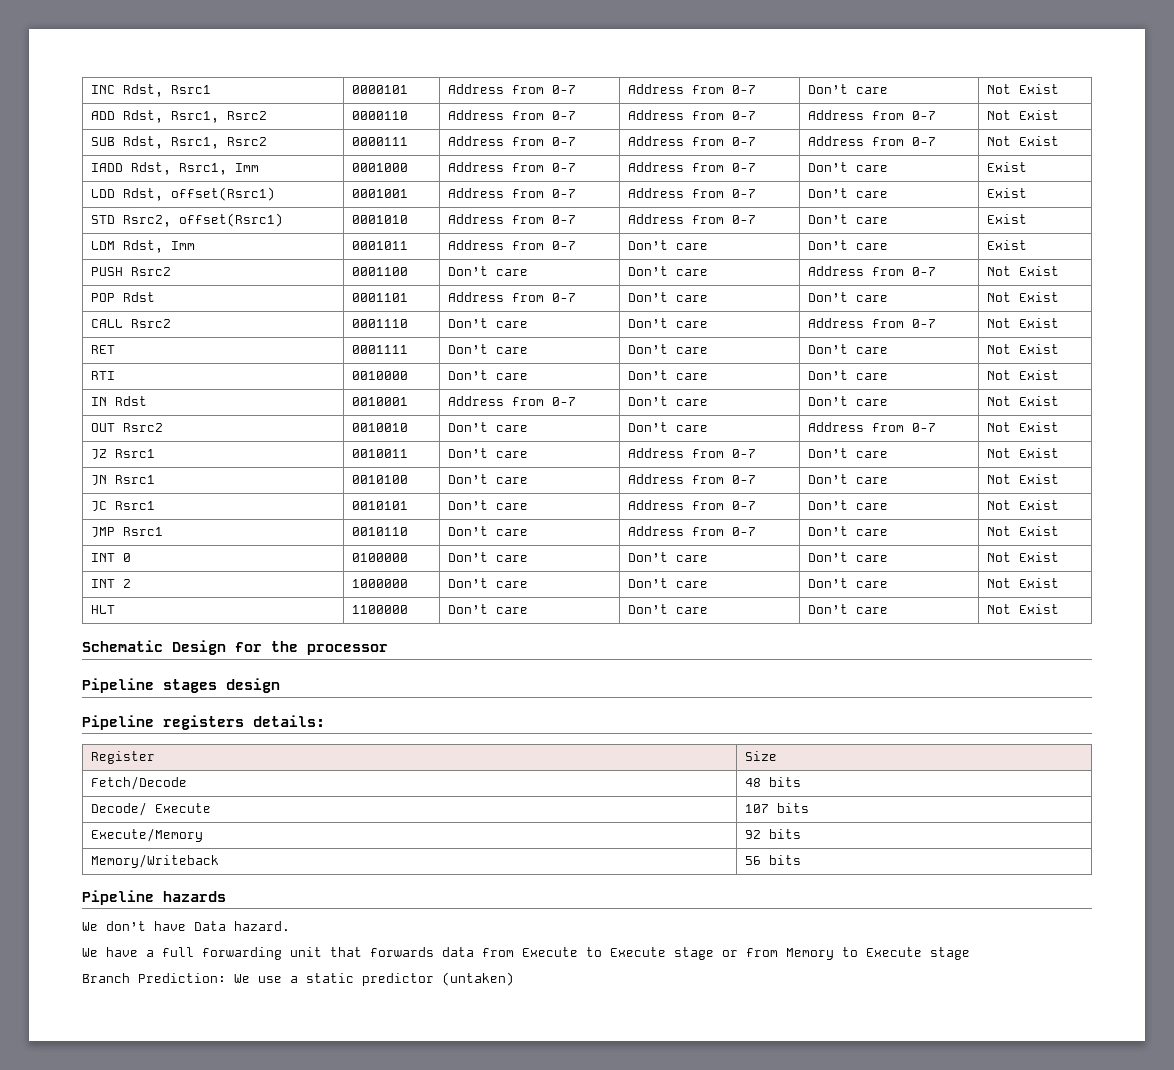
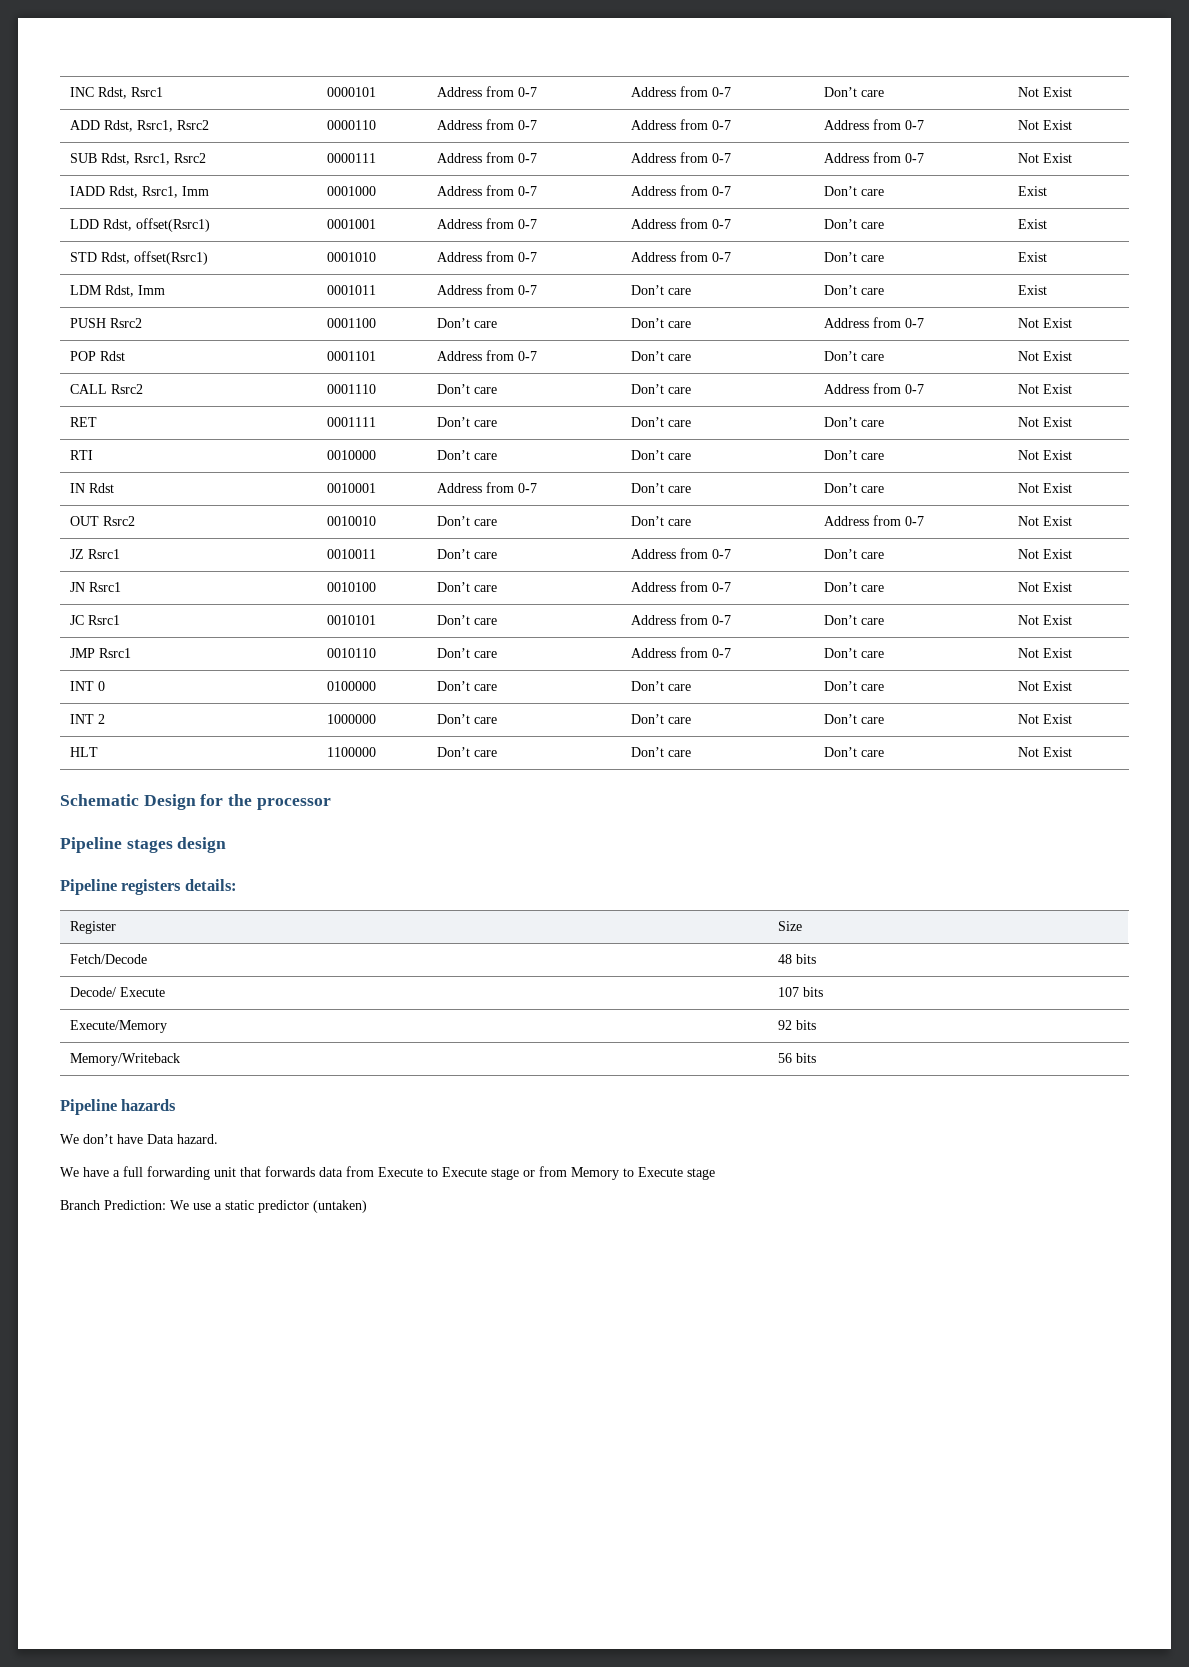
- STD Rsrc2, offset(Rsrc1) | 0001010 | Address from 0-7 | Address from 0-7 | Don’t care | Exist
+ STD Rdst, offset(Rsrc1) | 0001010 | Address from 0-7 | Address from 0-7 | Don’t care | Exist

